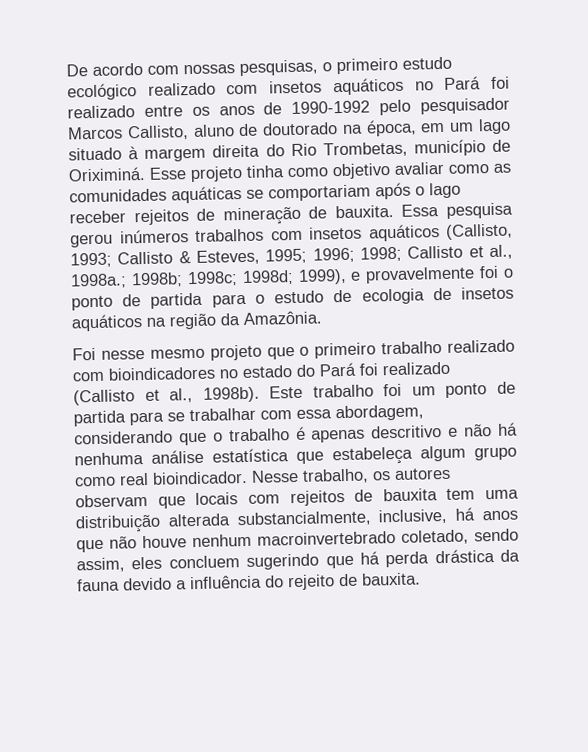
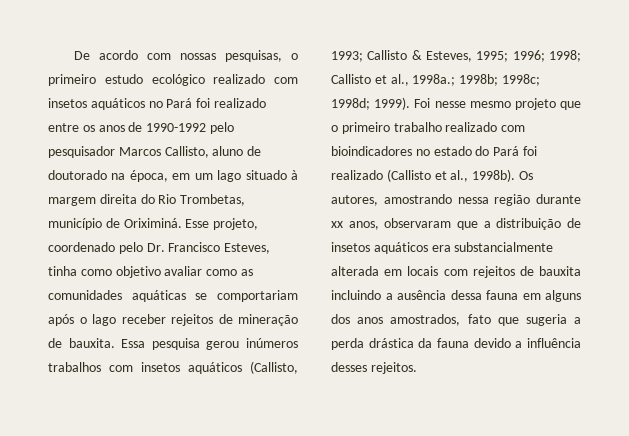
- Esse projeto tinha como objetivo avaliar como as comunidades aquáticas se comportariam após o lago receber rejeitos de mineração de bauxita.
+ Esse projeto, coordenado pelo Dr. Francisco Esteves, tinha como objetivo avaliar como as comunidades aquáticas se comportariam após o lago receber rejeitos de mineração de bauxita.
- Essa pesquisa gerou inúmeros trabalhos com insetos aquáticos (Callisto, 1993; Callisto & Esteves, 1995; 1996; 1998; Callisto et al., 1998a.; 1998b; 1998c; 1998d; 1999), e provavelmente foi o ponto de partida para o estudo de ecologia de insetos aquáticos na região da Amazônia.
- Foi nesse mesmo projeto que o primeiro trabalho realizado com bioindicadores no estado do Pará foi realizado (Callisto et al., 1998b).
+ Essa pesquisa gerou inúmeros trabalhos com insetos aquáticos (Callisto, 1993; Callisto & Esteves, 1995; 1996; 1998; Callisto et al., 1998a.; 1998b; 1998c; 1998d; 1999). Foi nesse mesmo projeto que o primeiro trabalho realizado com bioindicadores no estado do Pará foi realizado (Callisto et al., 1998b).
- Este trabalho foi um ponto de partida para se trabalhar com essa abordagem, considerando que o trabalho é apenas descritivo e não há nenhuma análise estatística que estabeleça algum grupo como real bioindicador. Nesse trabalho, os autores observam que locais com rejeitos de bauxita tem uma distribuição alterada substancialmente, inclusive, há anos que não houve nenhum macroinvertebrado coletado, sendo assim, eles concluem sugerindo que há perda drástica da fauna devido a influência do rejeito de bauxita.
+ Os autores, amostrando nessa região durante xx anos, observaram que a distribuição de insetos aquáticos era substancialmente alterada em locais com rejeitos de bauxita incluindo a ausência dessa fauna em alguns dos anos amostrados, fato que sugeria a perda drástica da fauna devido a influência desses rejeitos.

